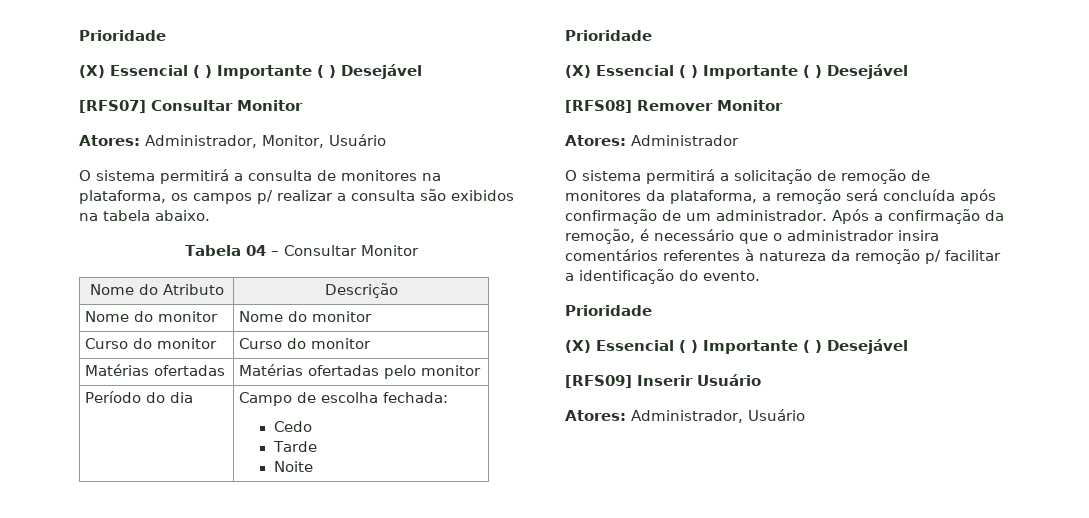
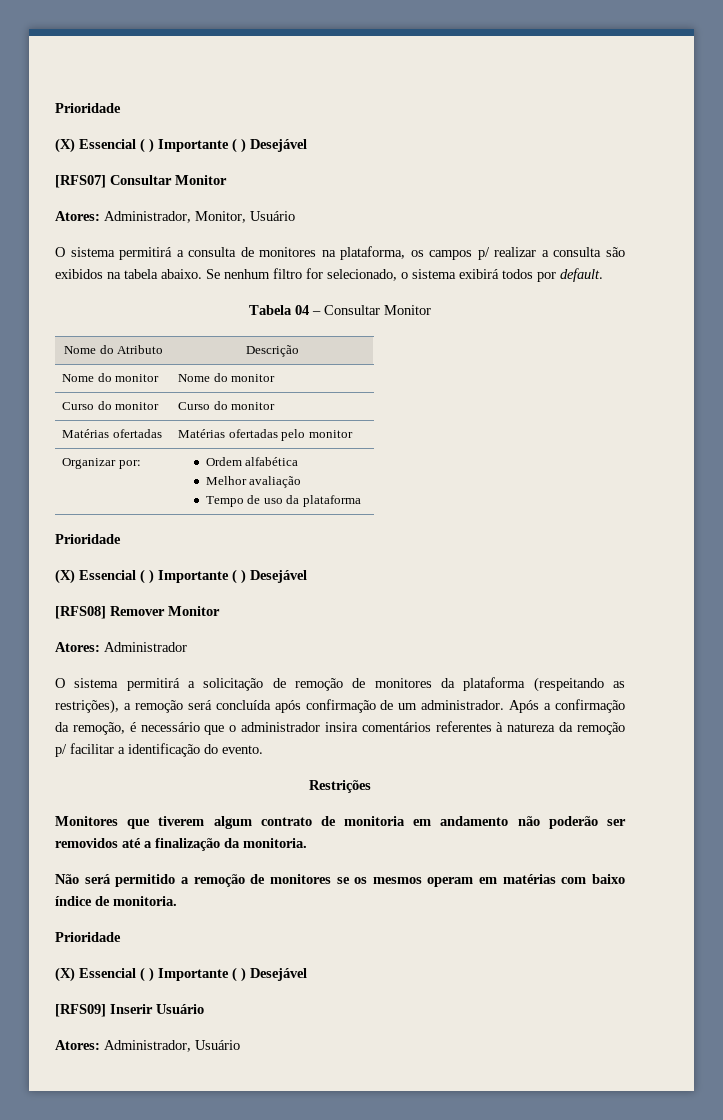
+ Se nenhum filtro for selecionado, o sistema exibirá todos por default.
- Período do dia | Campo de escolha fechada:
- Cedo
- Tarde
- Noite
+ Organizar por: | Ordem alfabética
+ Melhor avaliação
+ Tempo de uso da plataforma
- O sistema permitirá a solicitação de remoção de monitores da plataforma, a remoção será concluída após confirmação de um administrador.
+ O sistema permitirá a solicitação de remoção de monitores da plataforma (respeitando as restrições), a remoção será concluída após confirmação de um administrador.
+ Restrições
+ Monitores que tiverem algum contrato de monitoria em andamento não poderão ser removidos até a finalização da monitoria.
+ Não será permitido a remoção de monitores se os mesmos operam em matérias com baixo índice de monitoria.

